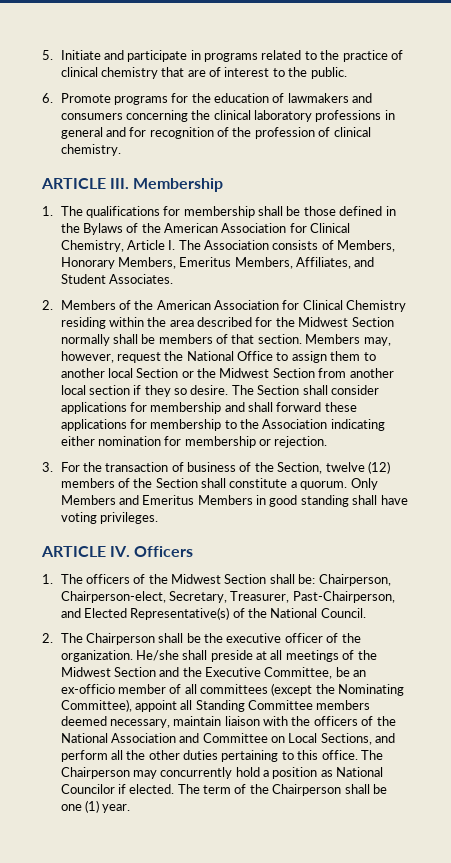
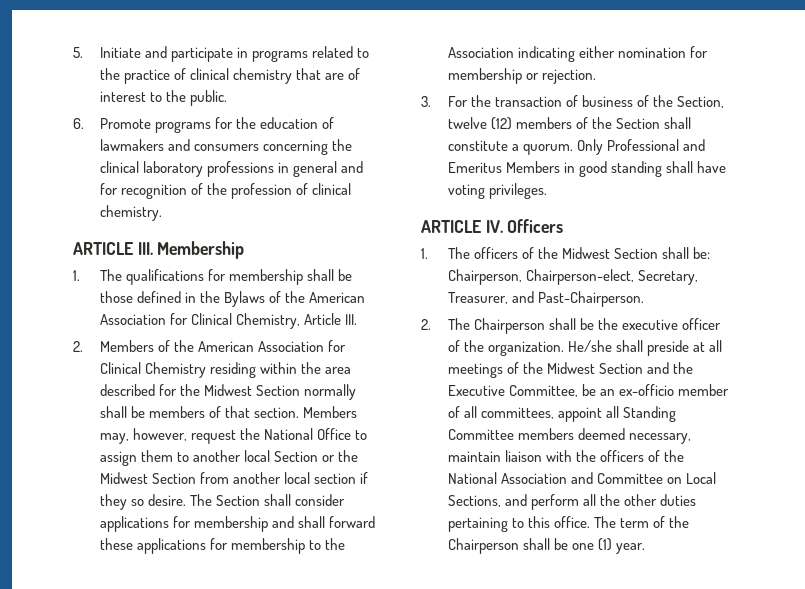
- 1. The qualifications for membership shall be those defined in the Bylaws of the American Association for Clinical Chemistry, Article I. The Association consists of Members, Honorary Members, Emeritus Members, Affiliates, and Student Associates.
+ 1. The qualifications for membership shall be those defined in the Bylaws of the American Association for Clinical Chemistry, Article III.
- Only Members and Emeritus Members in good standing shall have voting privileges.
+ Only Professional and Emeritus Members in good standing shall have voting privileges.
- 1. The officers of the Midwest Section shall be: Chairperson, Chairperson-elect, Secretary, Treasurer, Past-Chairperson, and Elected Representative(s) of the National Council.
+ 1. The officers of the Midwest Section shall be: Chairperson, Chairperson-elect, Secretary, Treasurer, and Past-Chairperson.
- He/she shall preside at all meetings of the Midwest Section and the Executive Committee, be an ex-officio member of all committees (except the Nominating Committee), appoint all Standing Committee members deemed necessary, maintain liaison with the officers of the National Association and Committee on Local Sections, and perform all the other duties pertaining to this office.
+ He/she shall preside at all meetings of the Midwest Section and the Executive Committee, be an ex-officio member of all committees, appoint all Standing Committee members deemed necessary, maintain liaison with the officers of the National Association and Committee on Local Sections, and perform all the other duties pertaining to this office.
- The Chairperson may concurrently hold a position as National Councilor if elected. The term of the Chairperson shall be one (1) year.
+ The term of the Chairperson shall be one (1) year.

